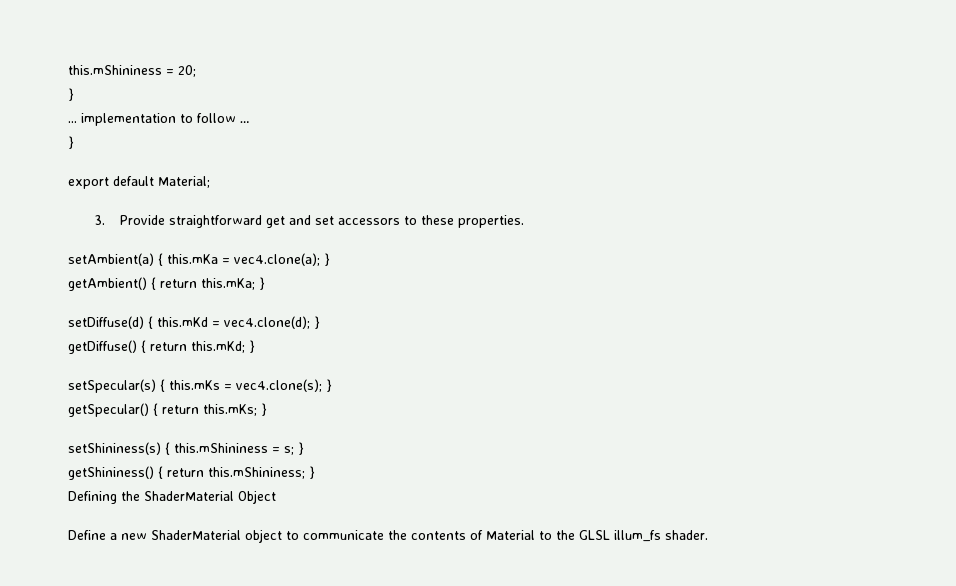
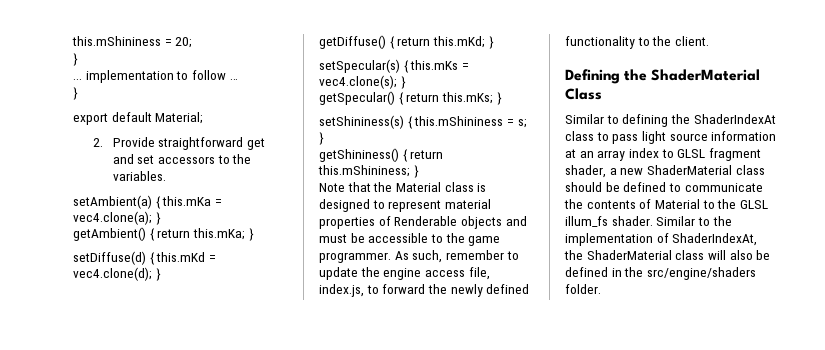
- 3. Provide straightforward get and set accessors to these properties.
+ 2. Provide straightforward get and set accessors to the variables.
- Defining the ShaderMaterial Object
- Define a new ShaderMaterial object to communicate the contents of Material to the GLSL illum_fs shader.
+ Note that the Material class is designed to represent material properties of Renderable objects and must be accessible to the game programmer. As such, remember to update the engine access file, index.js, to forward the newly defined functionality to the client.
+ Defining the ShaderMaterial Class
+ Similar to defining the ShaderIndexAt class to pass light source information at an array index to GLSL fragment shader, a new ShaderMaterial class should be defined to communicate the contents of Material to the GLSL illum_fs shader.
+ Similar to the implementation of ShaderIndexAt, the ShaderMaterial class will also be defined in the src/engine/shaders folder.

